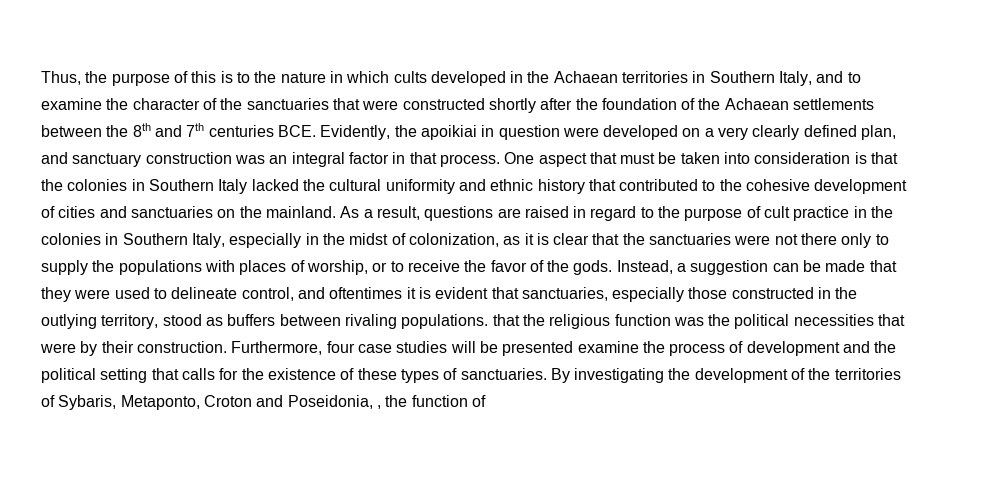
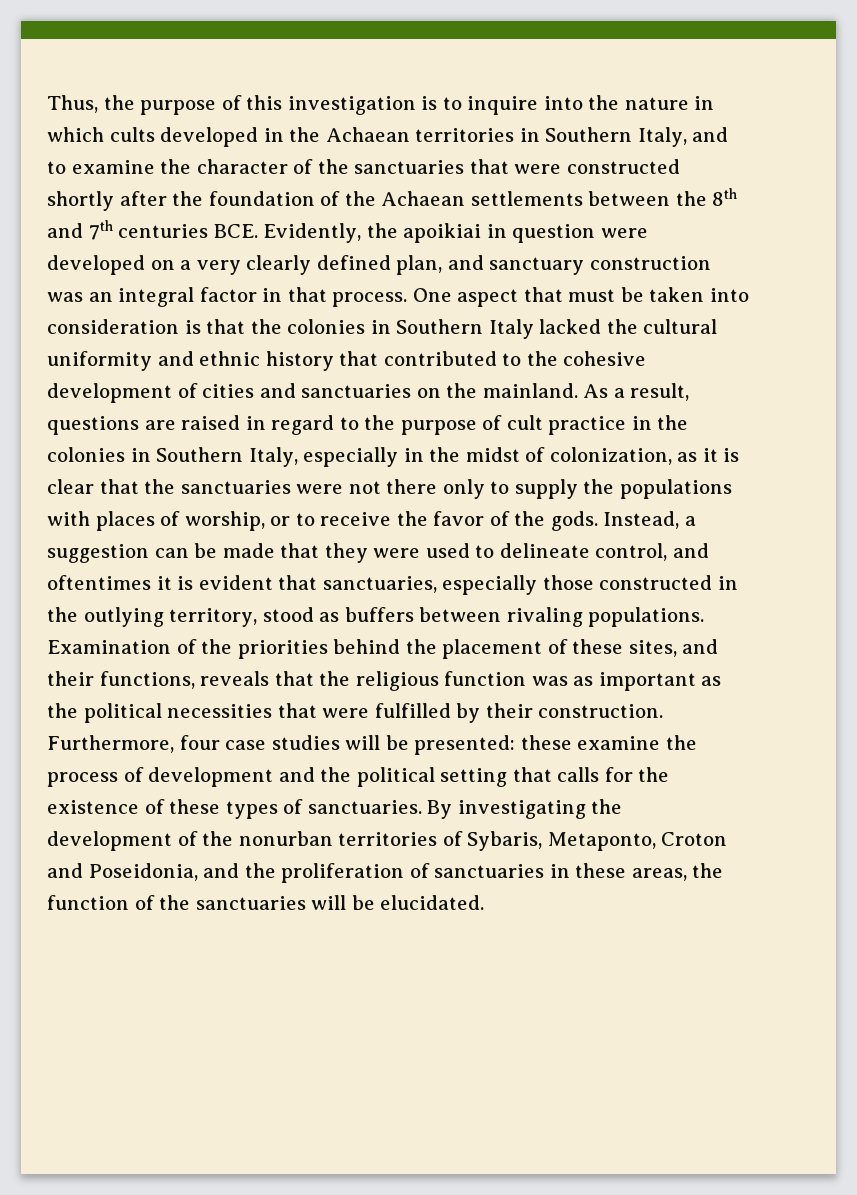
- Thus, the purpose of this is to the nature in which cults developed in the Achaean territories in Southern Italy, and to examine the character of the sanctuaries that were constructed shortly after the foundation of the Achaean settlements between the 8th and 7th centuries BCE. Evidently, the apoikiai in question were developed on a very clearly defined plan, and sanctuary construction was an integral factor in that process.
+ Thus, the purpose of this investigation is to inquire into the nature in which cults developed in the Achaean territories in Southern Italy, and to examine the character of the sanctuaries that were constructed shortly after the foundation of the Achaean settlements between the 8th and 7th centuries BCE. Evidently, the apoikiai in question were developed on a very clearly defined plan, and sanctuary construction was an integral factor in that process.
- Instead, a suggestion can be made that they were used to delineate control, and oftentimes it is evident that sanctuaries, especially those constructed in the outlying territory, stood as buffers between rivaling populations. that the religious function was the political necessities that were by their construction.
+ Instead, a suggestion can be made that they were used to delineate control, and oftentimes it is evident that sanctuaries, especially those constructed in the outlying territory, stood as buffers between rivaling populations. Examination of the priorities behind the placement of these sites, and their functions, reveals that the religious function was as important as the political necessities that were fulfilled by their construction.
- Furthermore, four case studies will be presented examine the process of development and the political setting that calls for the existence of these types of sanctuaries.
+ Furthermore, four case studies will be presented: these examine the process of development and the political setting that calls for the existence of these types of sanctuaries.
- By investigating the development of the territories of Sybaris, Metaponto, Croton and Poseidonia, , the function of
+ By investigating the development of the nonurban territories of Sybaris, Metaponto, Croton and Poseidonia, and the proliferation of sanctuaries in these areas, the function of the sanctuaries will be elucidated.

